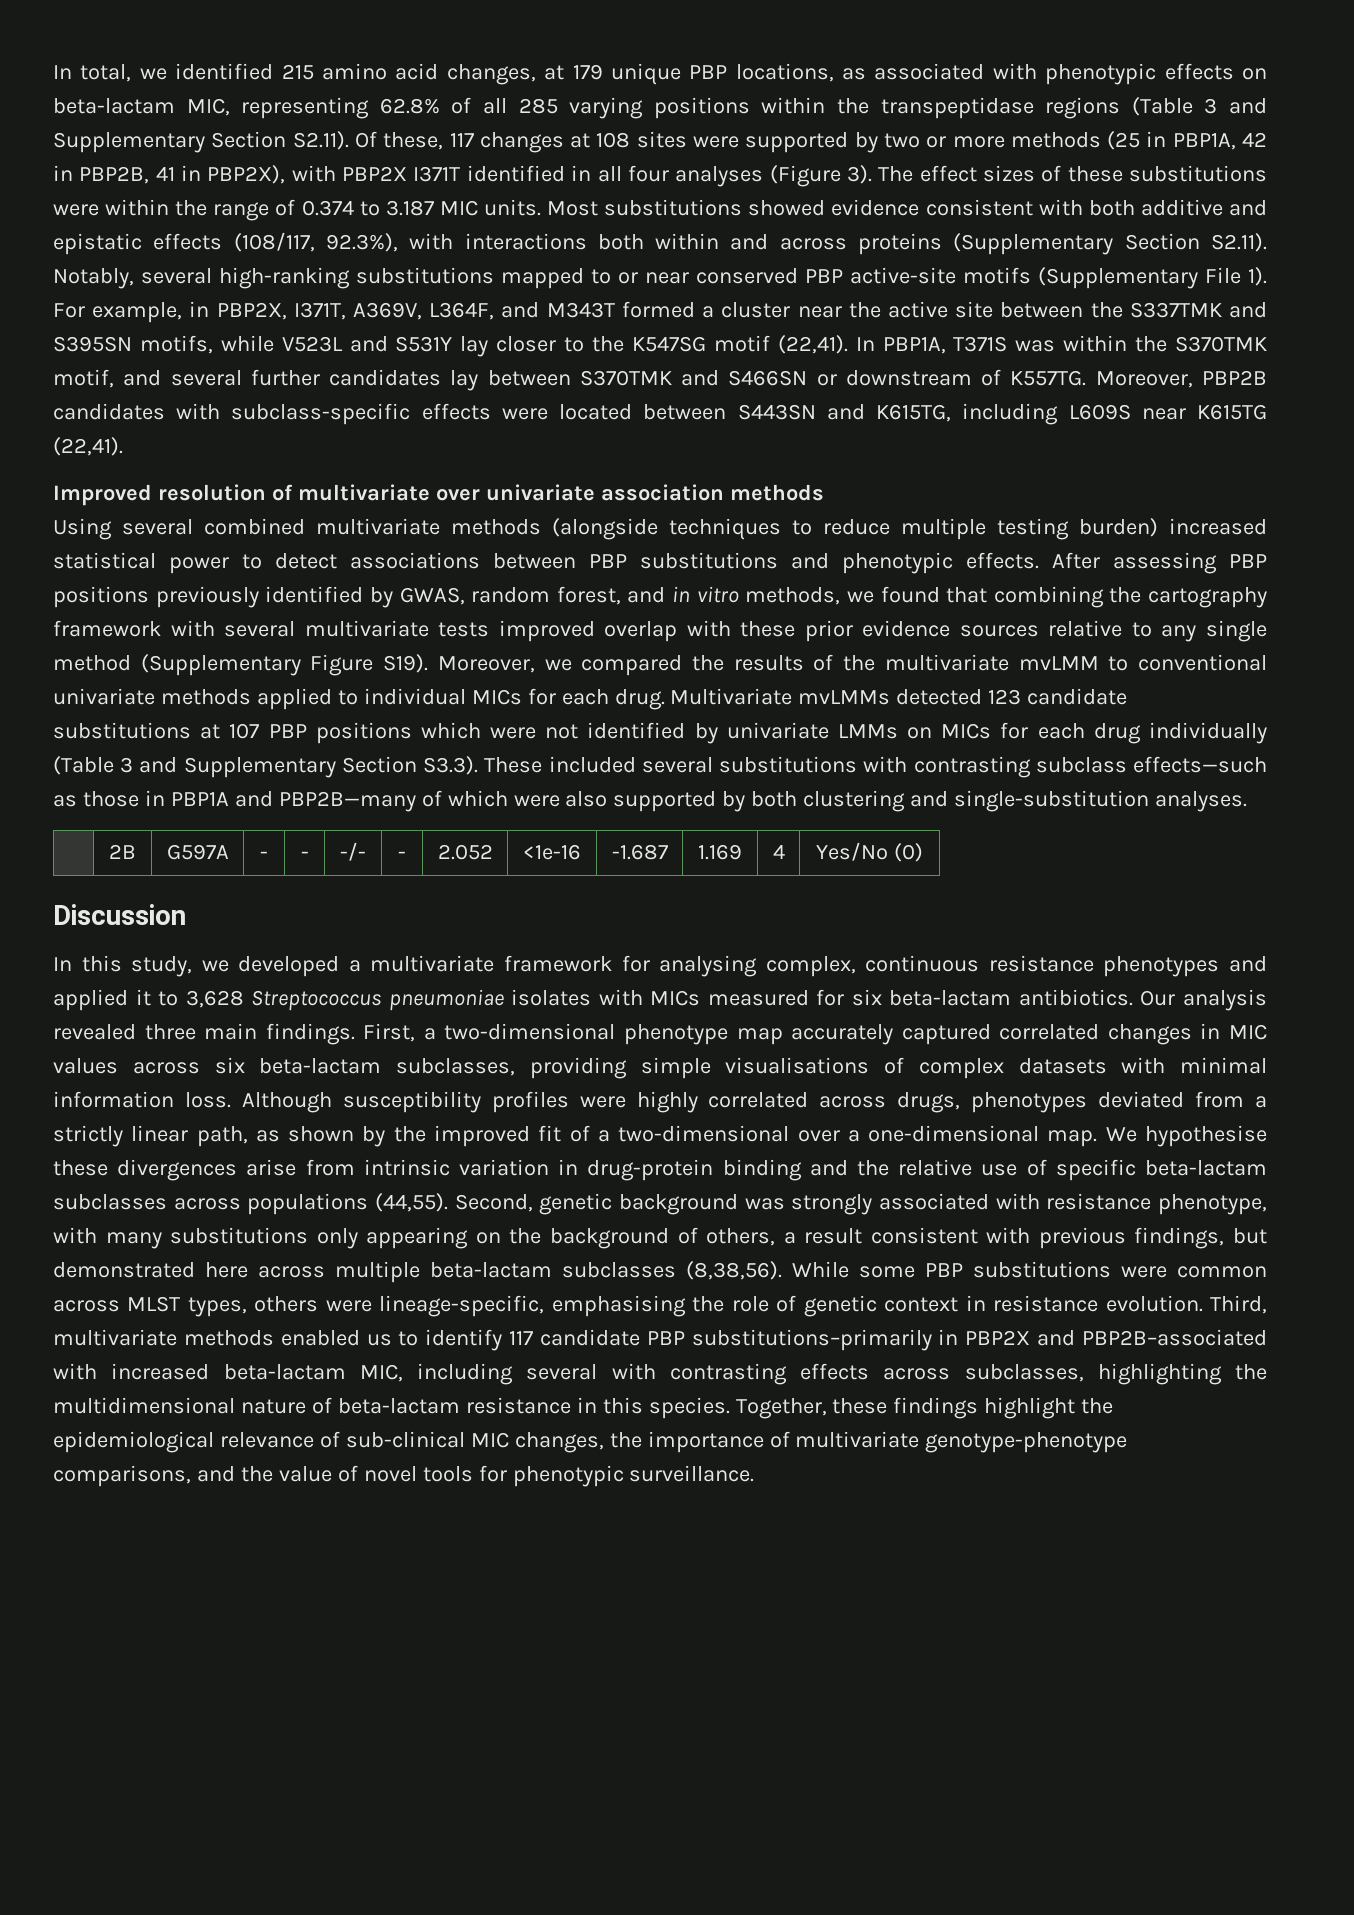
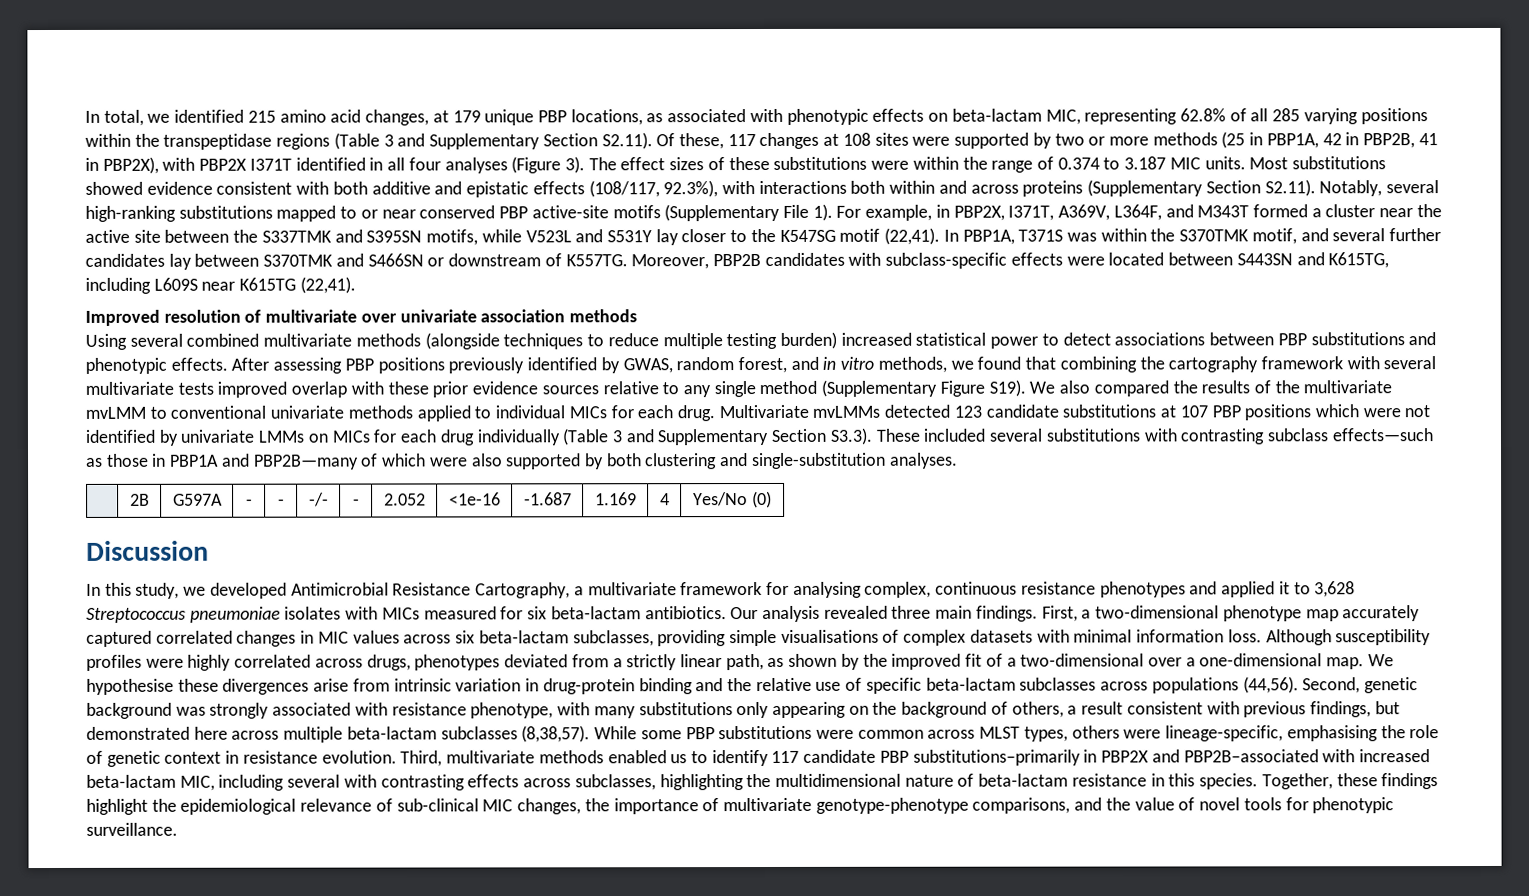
- Moreover, we compared the results of the multivariate mvLMM to conventional univariate methods applied to individual MICs for each drug.
+ We also compared the results of the multivariate mvLMM to conventional univariate methods applied to individual MICs for each drug.
- In this study, we developed a multivariate framework for analysing complex, continuous resistance phenotypes and applied it to 3,628 Streptococcus pneumoniae isolates with MICs measured for six beta-lactam antibiotics.
+ In this study, we developed Antimicrobial Resistance Cartography, a multivariate framework for analysing complex, continuous resistance phenotypes and applied it to 3,628 Streptococcus pneumoniae isolates with MICs measured for six beta-lactam antibiotics.
- We hypothesise these divergences arise from intrinsic variation in drug-protein binding and the relative use of specific beta-lactam subclasses across populations (44,55).
+ We hypothesise these divergences arise from intrinsic variation in drug-protein binding and the relative use of specific beta-lactam subclasses across populations (44,56).
- Second, genetic background was strongly associated with resistance phenotype, with many substitutions only appearing on the background of others, a result consistent with previous findings, but demonstrated here across multiple beta-lactam subclasses (8,38,56).
+ Second, genetic background was strongly associated with resistance phenotype, with many substitutions only appearing on the background of others, a result consistent with previous findings, but demonstrated here across multiple beta-lactam subclasses (8,38,57).

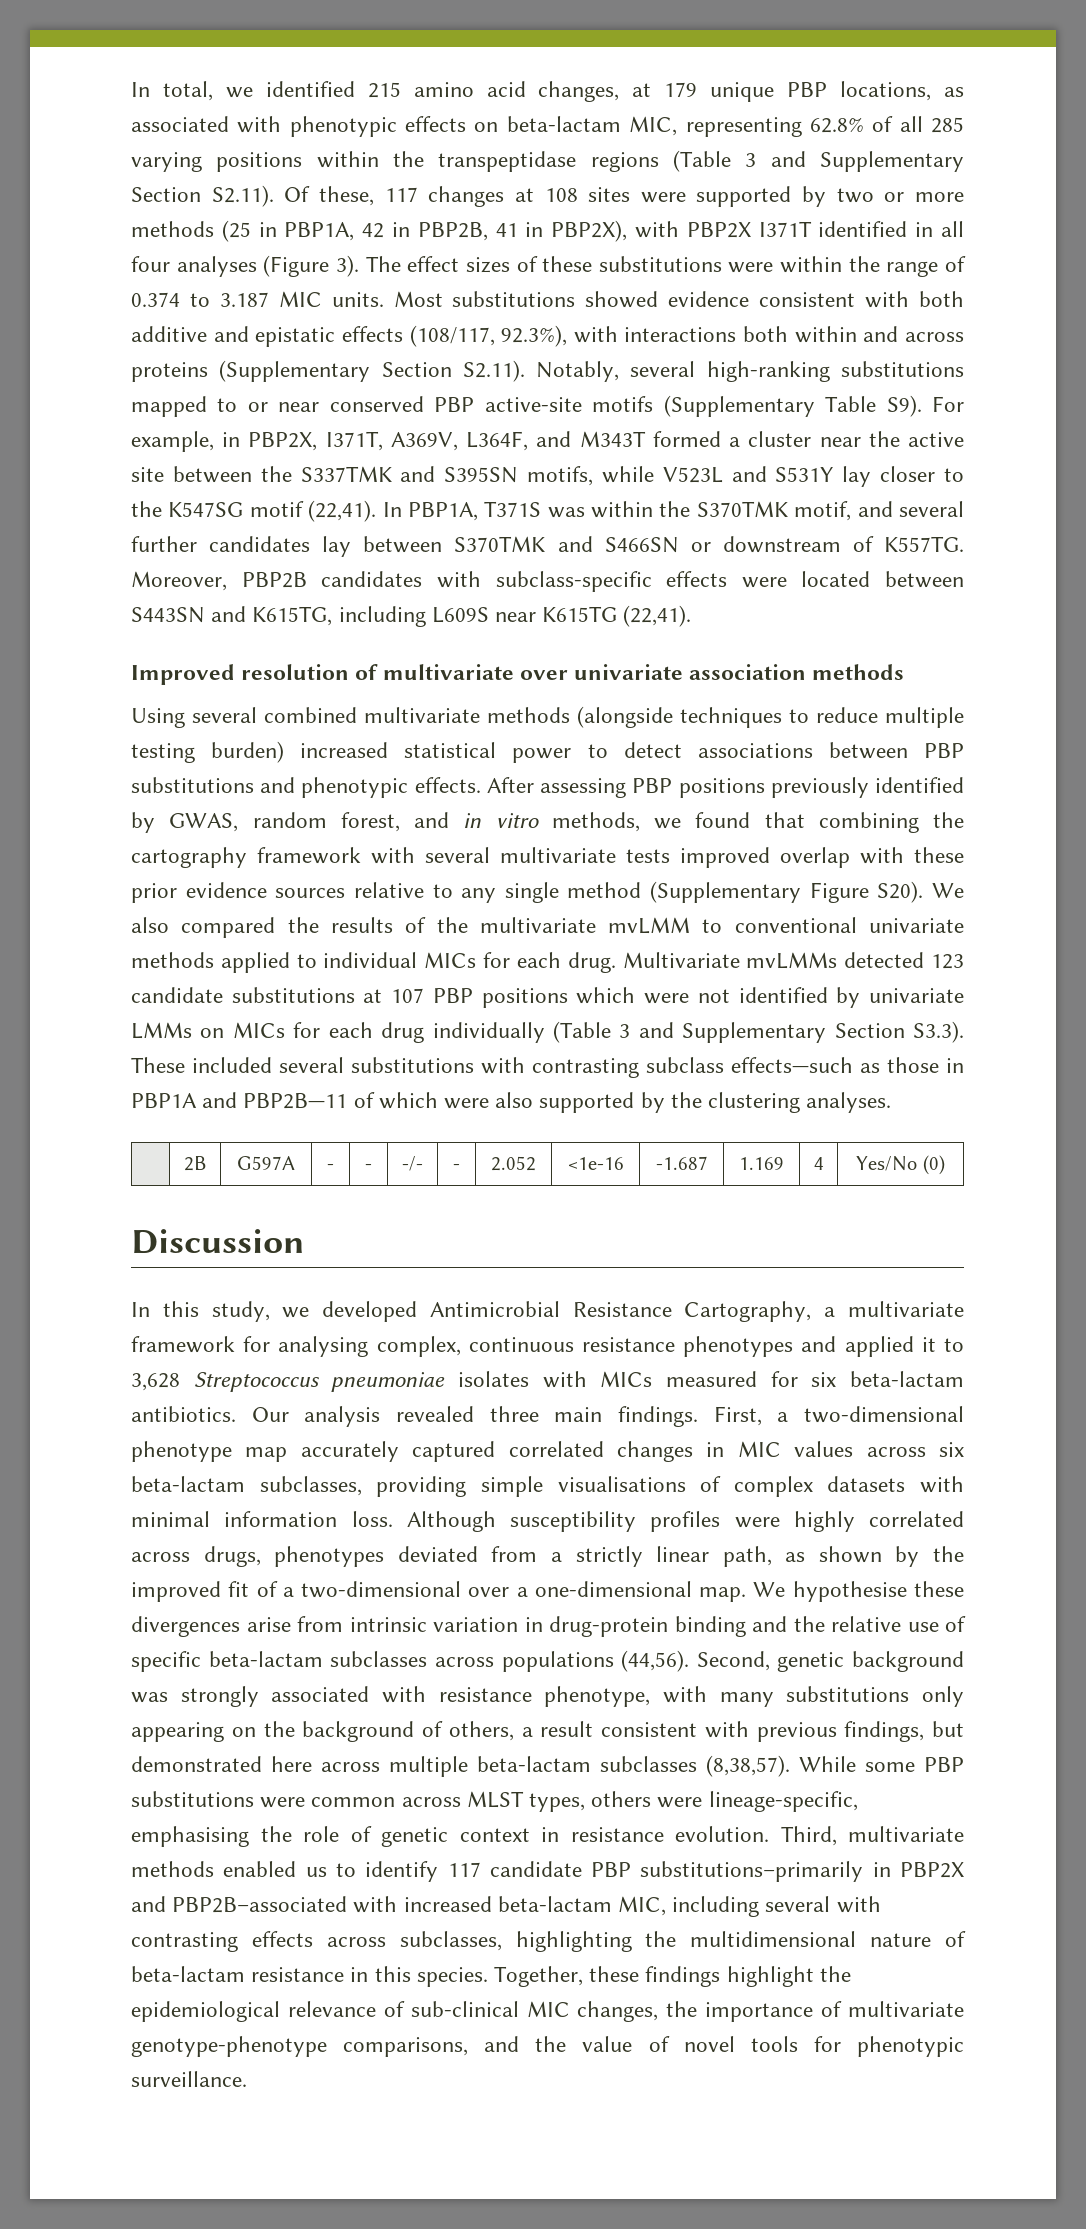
- Most substitutions showed evidence consistent with both additive and epistatic effects (108/117, 92.3%), with interactions both within and across proteins (Supplementary Section S2.11). Notably, several high-ranking substitutions mapped to or near conserved PBP active-site motifs (Supplementary File 1). For example, in PBP2X, I371T, A369V, L364F, and M343T formed a cluster near the active site between the S337TMK and S395SN motifs, while V523L and S531Y lay closer to the K547SG motif (22,41).
+ Most substitutions showed evidence consistent with both additive and epistatic effects (108/117, 92.3%), with interactions both within and across proteins (Supplementary Section S2.11). Notably, several high-ranking substitutions mapped to or near conserved PBP active-site motifs (Supplementary Table S9). For example, in PBP2X, I371T, A369V, L364F, and M343T formed a cluster near the active site between the S337TMK and S395SN motifs, while V523L and S531Y lay closer to the K547SG motif (22,41).
- After assessing PBP positions previously identified by GWAS, random forest, and in vitro methods, we found that combining the cartography framework with several multivariate tests improved overlap with these prior evidence sources relative to any single method (Supplementary Figure S19).
+ After assessing PBP positions previously identified by GWAS, random forest, and in vitro methods, we found that combining the cartography framework with several multivariate tests improved overlap with these prior evidence sources relative to any single method (Supplementary Figure S20).
- Multivariate mvLMMs detected 123 candidate substitutions at 107 PBP positions which were not identified by univariate LMMs on MICs for each drug individually (Table 3 and Supplementary Section S3.3). These included several substitutions with contrasting subclass effects—such as those in PBP1A and PBP2B—many of which were also supported by both clustering and single-substitution analyses.
+ Multivariate mvLMMs detected 123 candidate substitutions at 107 PBP positions which were not identified by univariate LMMs on MICs for each drug individually (Table 3 and Supplementary Section S3.3). These included several substitutions with contrasting subclass effects—such as those in PBP1A and PBP2B—11 of which were also supported by the clustering analyses.

